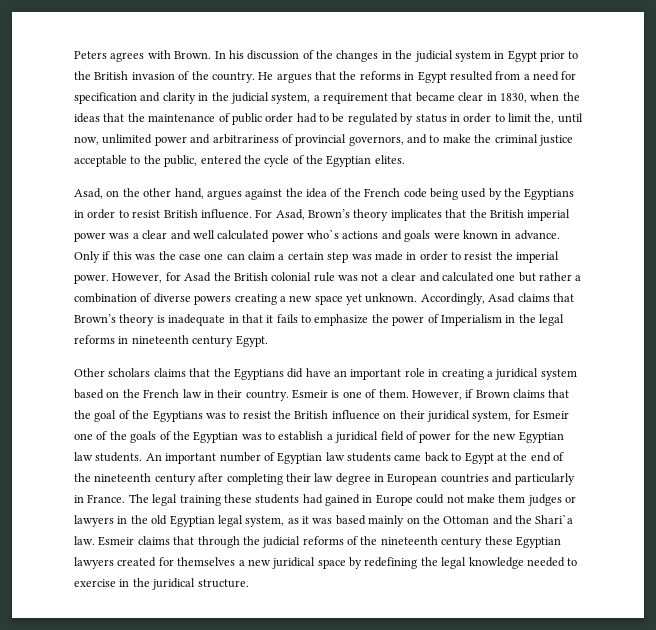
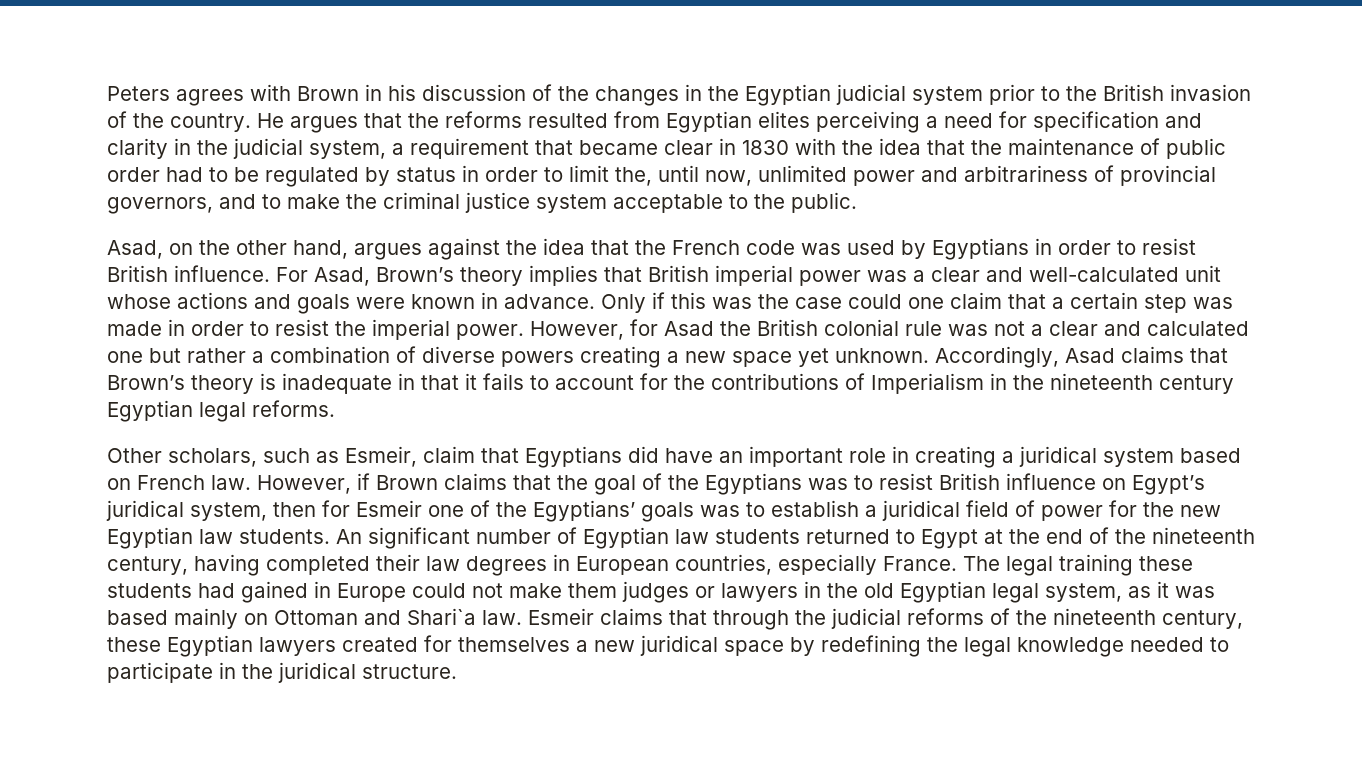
- Peters agrees with Brown. In his discussion of the changes in the judicial system in Egypt prior to the British invasion of the country.
+ Peters agrees with Brown in his discussion of the changes in the Egyptian judicial system prior to the British invasion of the country.
- He argues that the reforms in Egypt resulted from a need for specification and clarity in the judicial system, a requirement that became clear in 1830, when the ideas that the maintenance of public order had to be regulated by status in order to limit the, until now, unlimited power and arbitrariness of provincial governors, and to make the criminal justice acceptable to the public, entered the cycle of the Egyptian elites.
+ He argues that the reforms resulted from Egyptian elites perceiving a need for specification and clarity in the judicial system, a requirement that became clear in 1830 with the idea that the maintenance of public order had to be regulated by status in order to limit the, until now, unlimited power and arbitrariness of provincial governors, and to make the criminal justice system acceptable to the public.
- Asad, on the other hand, argues against the idea of the French code being used by the Egyptians in order to resist British influence.
+ Asad, on the other hand, argues against the idea that the French code was used by Egyptians in order to resist British influence.
- For Asad, Brown’s theory implicates that the British imperial power was a clear and well calculated power who`s actions and goals were known in advance.
+ For Asad, Brown’s theory implies that British imperial power was a clear and well-calculated unit whose actions and goals were known in advance.
- Only if this was the case one can claim a certain step was made in order to resist the imperial power.
+ Only if this was the case could one claim that a certain step was made in order to resist the imperial power.
- Accordingly, Asad claims that Brown’s theory is inadequate in that it fails to emphasize the power of Imperialism in the legal reforms in nineteenth century Egypt.
- Other scholars claims that the Egyptians did have an important role in creating a juridical system based on the French law in their country. Esmeir is one of them.
+ Accordingly, Asad claims that Brown’s theory is inadequate in that it fails to account for the contributions of Imperialism in the nineteenth century Egyptian legal reforms.
+ Other scholars, such as Esmeir, claim that Egyptians did have an important role in creating a juridical system based on French law.
- However, if Brown claims that the goal of the Egyptians was to resist the British influence on their juridical system, for Esmeir one of the goals of the Egyptian was to establish a juridical field of power for the new Egyptian law students.
+ However, if Brown claims that the goal of the Egyptians was to resist British influence on Egypt’s juridical system, then for Esmeir one of the Egyptians’ goals was to establish a juridical field of power for the new Egyptian law students.
- An important number of Egyptian law students came back to Egypt at the end of the nineteenth century after completing their law degree in European countries and particularly in France.
+ An significant number of Egyptian law students returned to Egypt at the end of the nineteenth century, having completed their law degrees in European countries, especially France.
- The legal training these students had gained in Europe could not make them judges or lawyers in the old Egyptian legal system, as it was based mainly on the Ottoman and the Shari`a law.
+ The legal training these students had gained in Europe could not make them judges or lawyers in the old Egyptian legal system, as it was based mainly on Ottoman and Shari`a law.
- Esmeir claims that through the judicial reforms of the nineteenth century these Egyptian lawyers created for themselves a new juridical space by redefining the legal knowledge needed to exercise in the juridical structure.
+ Esmeir claims that through the judicial reforms of the nineteenth century, these Egyptian lawyers created for themselves a new juridical space by redefining the legal knowledge needed to participate in the juridical structure.

